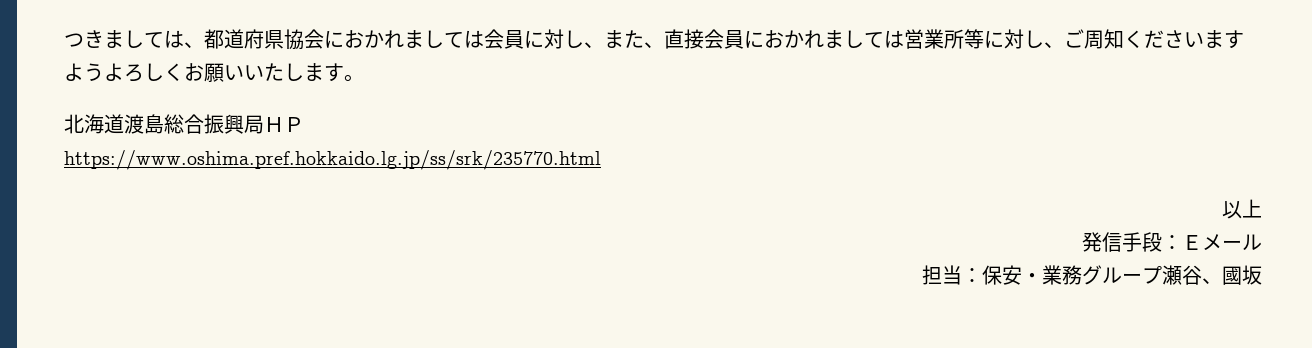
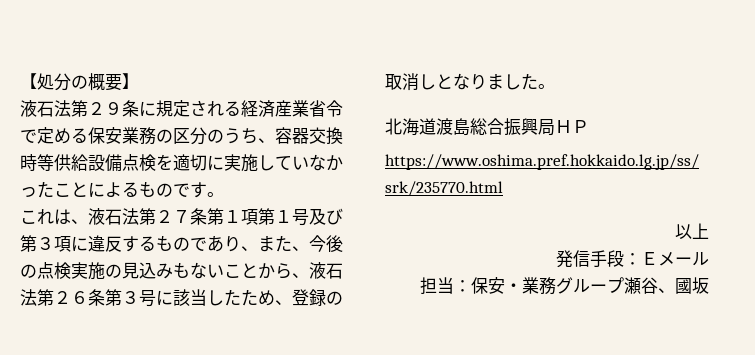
- つきましては、都道府県協会におかれましては会員に対し、また、直接会員におかれましては営業所等に対し、ご周知くださいますようよろしくお願いいたします。
+ 【処分の概要】
+ 液石法第２９条に規定される経済産業省令で定める保安業務の区分のうち、容器交換時等供給設備点検を適切に実施していなかったことによるものです。
+ これは、液石法第２７条第１項第１号及び第３項に違反するものであり、また、今後の点検実施の見込みもないことから、液石法第２６条第３号に該当したため、登録の取消しとなりました。

